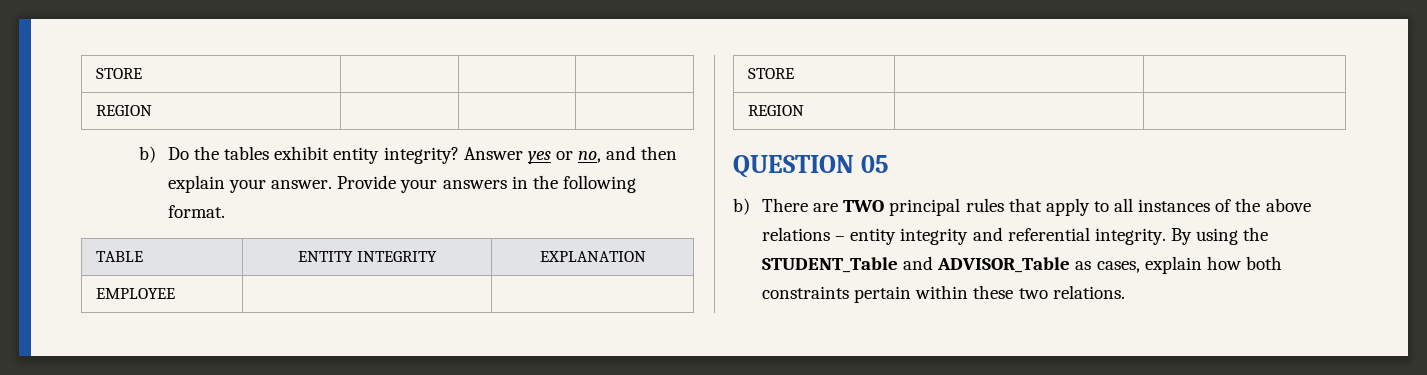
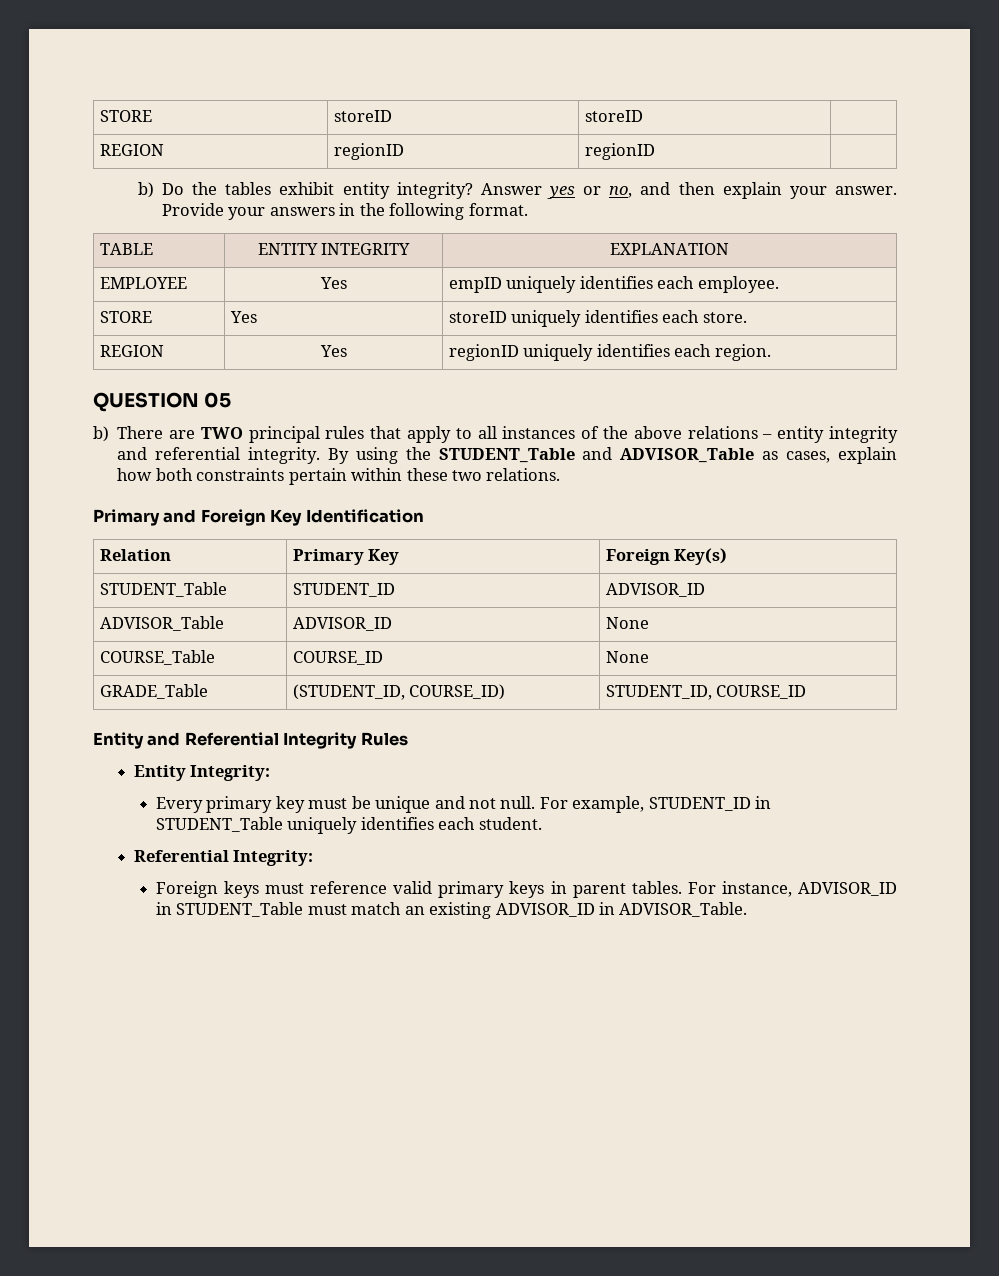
- STORE | | |
- REGION | | |
+ STORE | storeID | storeID |
+ REGION | regionID | regionID |
- EMPLOYEE | |
- STORE | |
- REGION | |
+ EMPLOYEE | Yes | empID uniquely identifies each employee.
+ STORE | Yes | storeID uniquely identifies each store.
+ REGION | Yes | regionID uniquely identifies each region.
+ Primary and Foreign Key Identification
+ Relation | Primary Key | Foreign Key(s)
+ STUDENT_Table | STUDENT_ID | ADVISOR_ID
+ ADVISOR_Table | ADVISOR_ID | None
+ COURSE_Table | COURSE_ID | None
+ GRADE_Table | (STUDENT_ID, COURSE_ID) | STUDENT_ID, COURSE_ID
+ Entity and Referential Integrity Rules
+ Entity Integrity:
+ Every primary key must be unique and not null. For example, STUDENT_ID in STUDENT_Table uniquely identifies each student.
+ Referential Integrity:
+ Foreign keys must reference valid primary keys in parent tables. For instance, ADVISOR_ID in STUDENT_Table must match an existing ADVISOR_ID in ADVISOR_Table.

